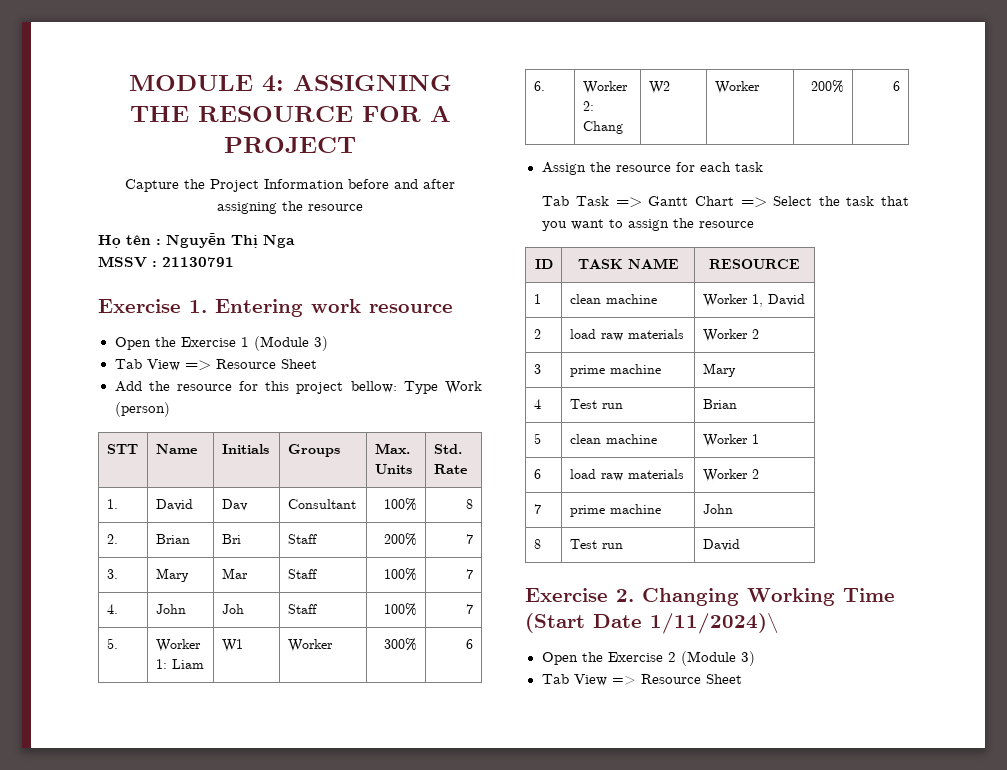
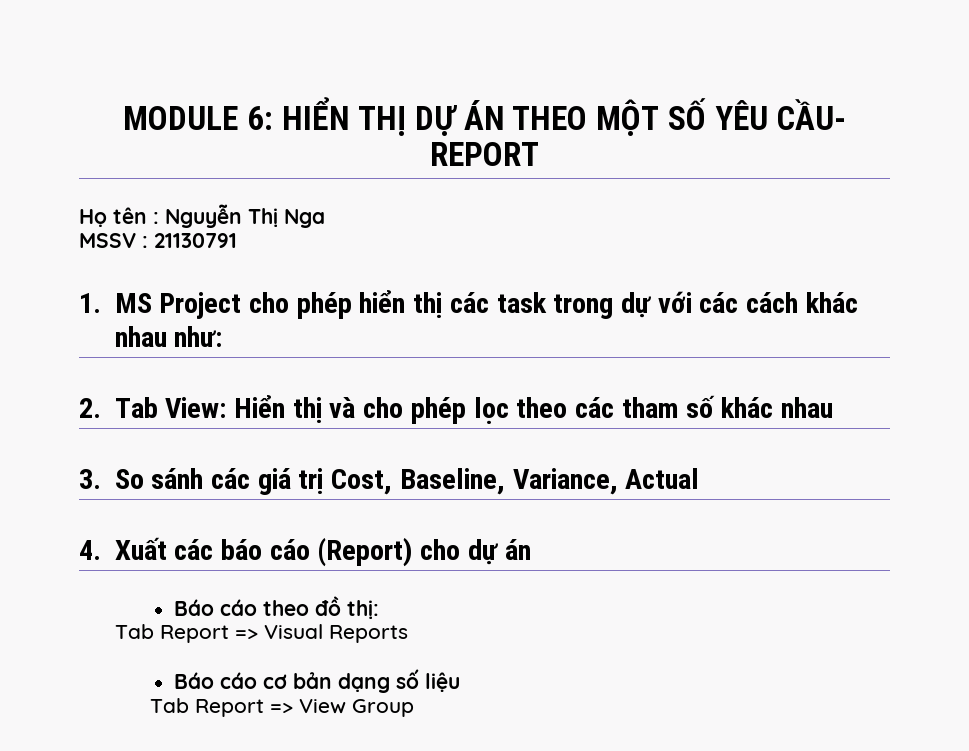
- MODULE 4: ASSIGNING THE RESOURCE FOR A PROJECT
- Capture the Project Information before and after assigning the resource
+ MODULE 6: HIỂN THỊ DỰ ÁN THEO MỘT SỐ YÊU CẦU- REPORT
- Exercise 1. Entering work resource
- Open the Exercise 1 (Module 3)
- Tab View => Resource Sheet
- Add the resource for this project bellow: Type Work (person)
- STT | Name | Initials | Groups | Max. Units | Std. Rate
- 1. | David | Dav | Consultant | 100% | 8
- 2. | Brian | Bri | Staff | 200% | 7
- 3. | Mary | Mar | Staff | 100% | 7
- 4. | John | Joh | Staff | 100% | 7
- 5. | Worker 1: Liam | W1 | Worker | 300% | 6
- 6. | Worker 2: Chang | W2 | Worker | 200% | 6
- Assign the resource for each task
- Tab Task => Gantt Chart => Select the task that you want to assign the resource
- ID | TASK NAME | RESOURCE
- 1 | clean machine | Worker 1, David
- 2 | load raw materials | Worker 2
- 3 | prime machine | Mary
- 4 | Test run | Brian
- 5 | clean machine | Worker 1
- 6 | load raw materials | Worker 2
- 7 | prime machine | John
- 8 | Test run | David
- Exercise 2. Changing Working Time (Start Date 1/11/2024)\
- Open the Exercise 2 (Module 3)
- Tab View => Resource Sheet
+ 1. MS Project cho phép hiển thị các task trong dự với các cách khác nhau như:
+ 2. Tab View: Hiển thị và cho phép lọc theo các tham số khác nhau
+ 3. So sánh các giá trị Cost, Baseline, Variance, Actual
+ 4. Xuất các báo cáo (Report) cho dự án
+ Báo cáo theo đồ thị:
+ Tab Report => Visual Reports
+ Báo cáo cơ bản dạng số liệu
+ Tab Report => View Group

